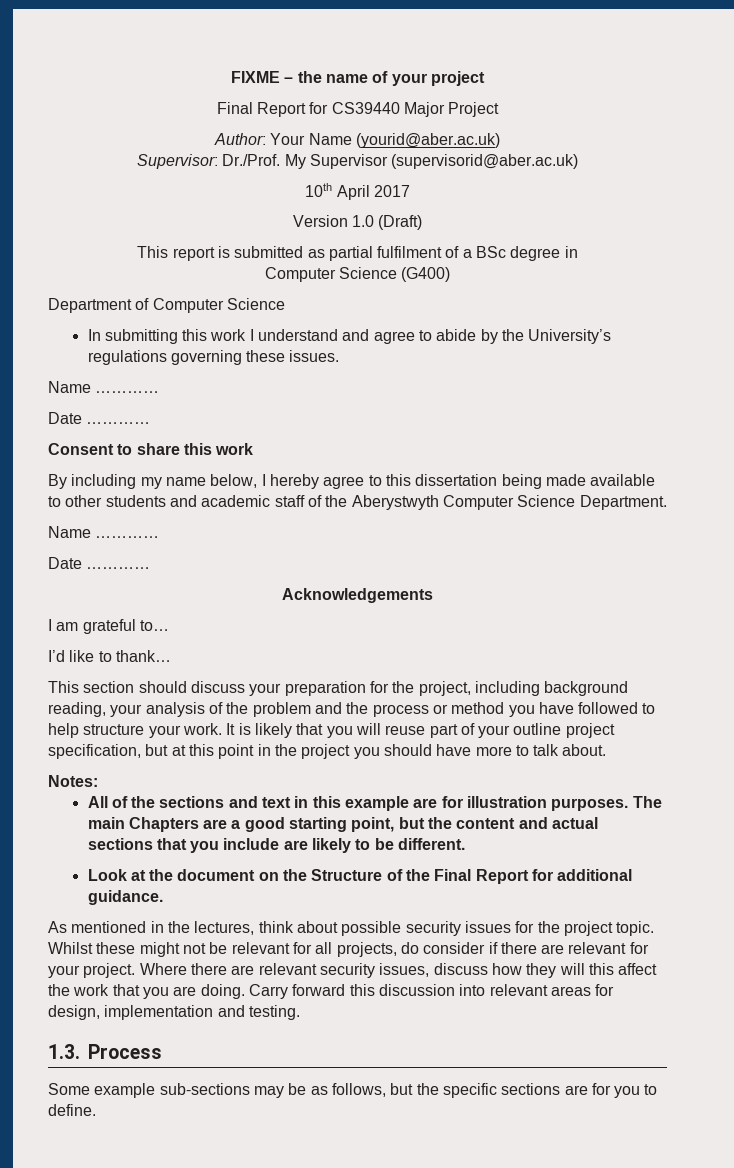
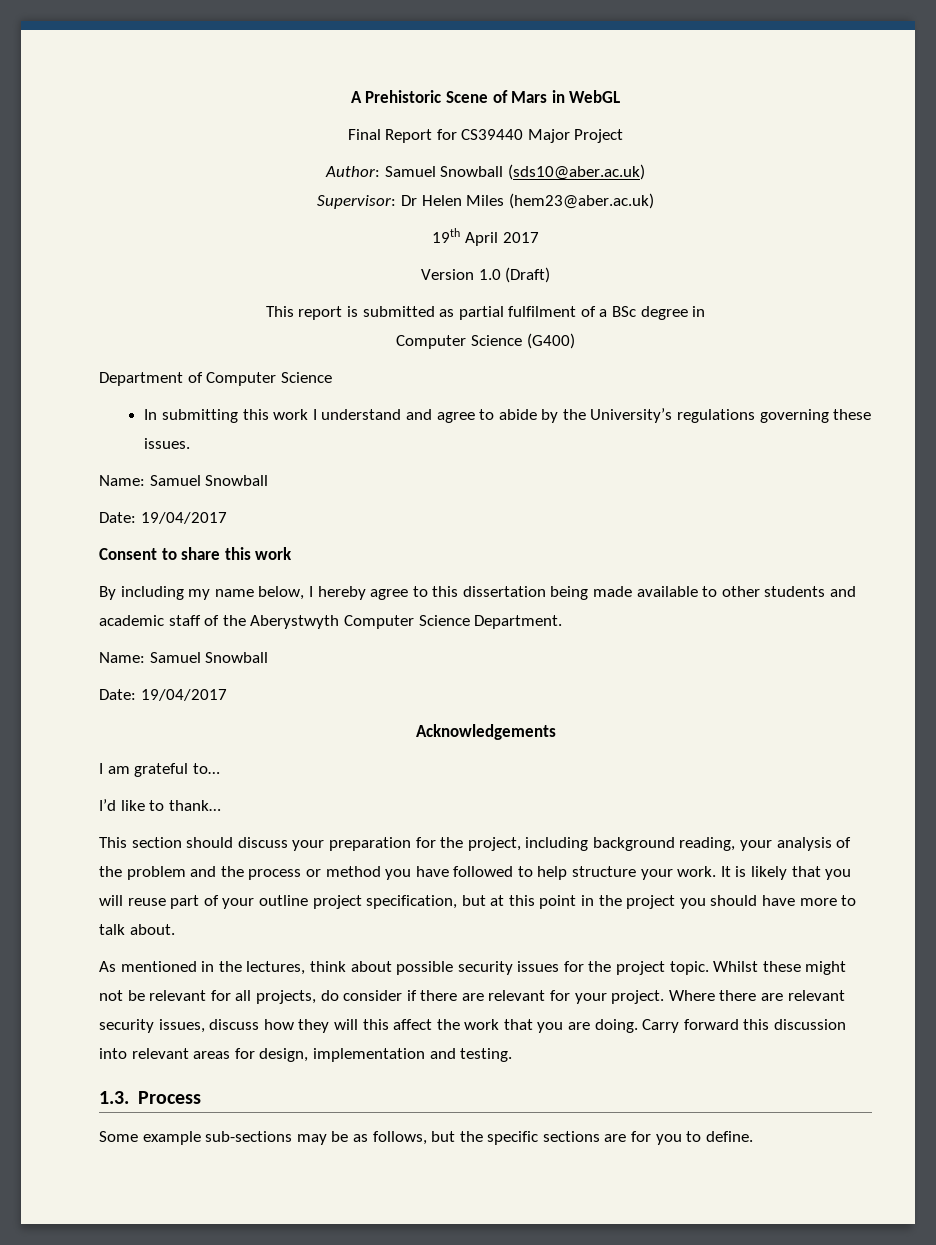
- FIXME – the name of your project
+ A Prehistoric Scene of Mars in WebGL
- Author: Your Name (yourid@aber.ac.uk)
- Supervisor: Dr./Prof. My Supervisor (supervisorid@aber.ac.uk)
- 10th April 2017
+ Author: Samuel Snowball (sds10@aber.ac.uk)
+ Supervisor: Dr Helen Miles (hem23@aber.ac.uk)
+ 19th April 2017
  In submitting this work I understand and agree to abide by the University’s regulations governing these issues.
- Name …………
- Date …………
+ Name: Samuel Snowball
+ Date: 19/04/2017
  By including my name below, I hereby agree to this dissertation being made available to other students and academic staff of the Aberystwyth Computer Science Department.
- Name …………
- Date …………
+ Name: Samuel Snowball
+ Date: 19/04/2017
- Notes:
- All of the sections and text in this example are for illustration purposes. The main Chapters are a good starting point, but the content and actual sections that you include are likely to be different.
- Look at the document on the Structure of the Final Report for additional guidance.

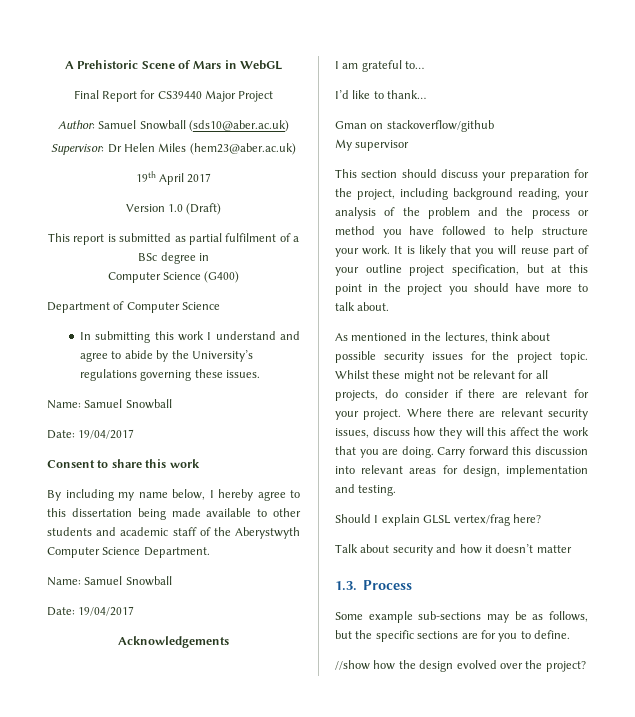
+ Gman on stackoverflow/github
+ My supervisor
+ Should I explain GLSL vertex/frag here?
+ Talk about security and how it doesn’t matter
+ //show how the design evolved over the project?

